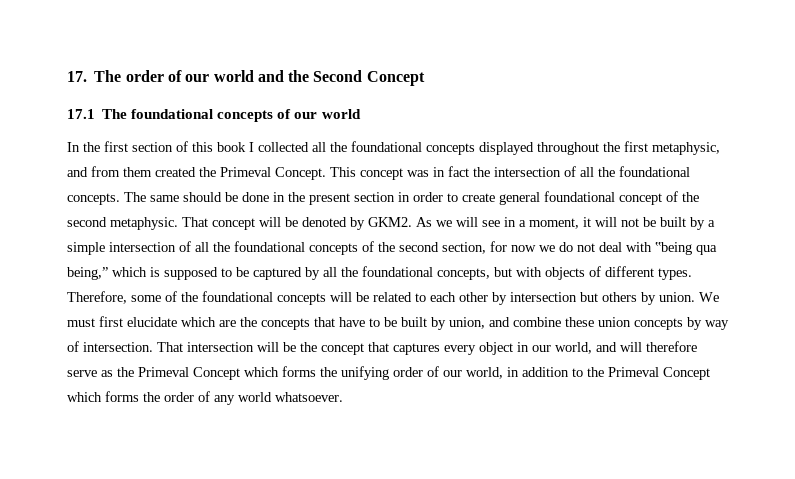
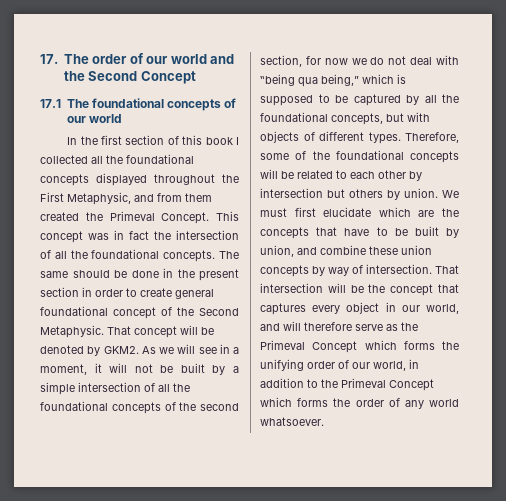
- In the first section of this book I collected all the foundational concepts displayed throughout the first metaphysic, and from them created the Primeval Concept.
+ In the first section of this book I collected all the foundational concepts displayed throughout the First Metaphysic, and from them created the Primeval Concept.
- The same should be done in the present section in order to create general foundational concept of the second metaphysic.
+ The same should be done in the present section in order to create general foundational concept of the Second Metaphysic.

